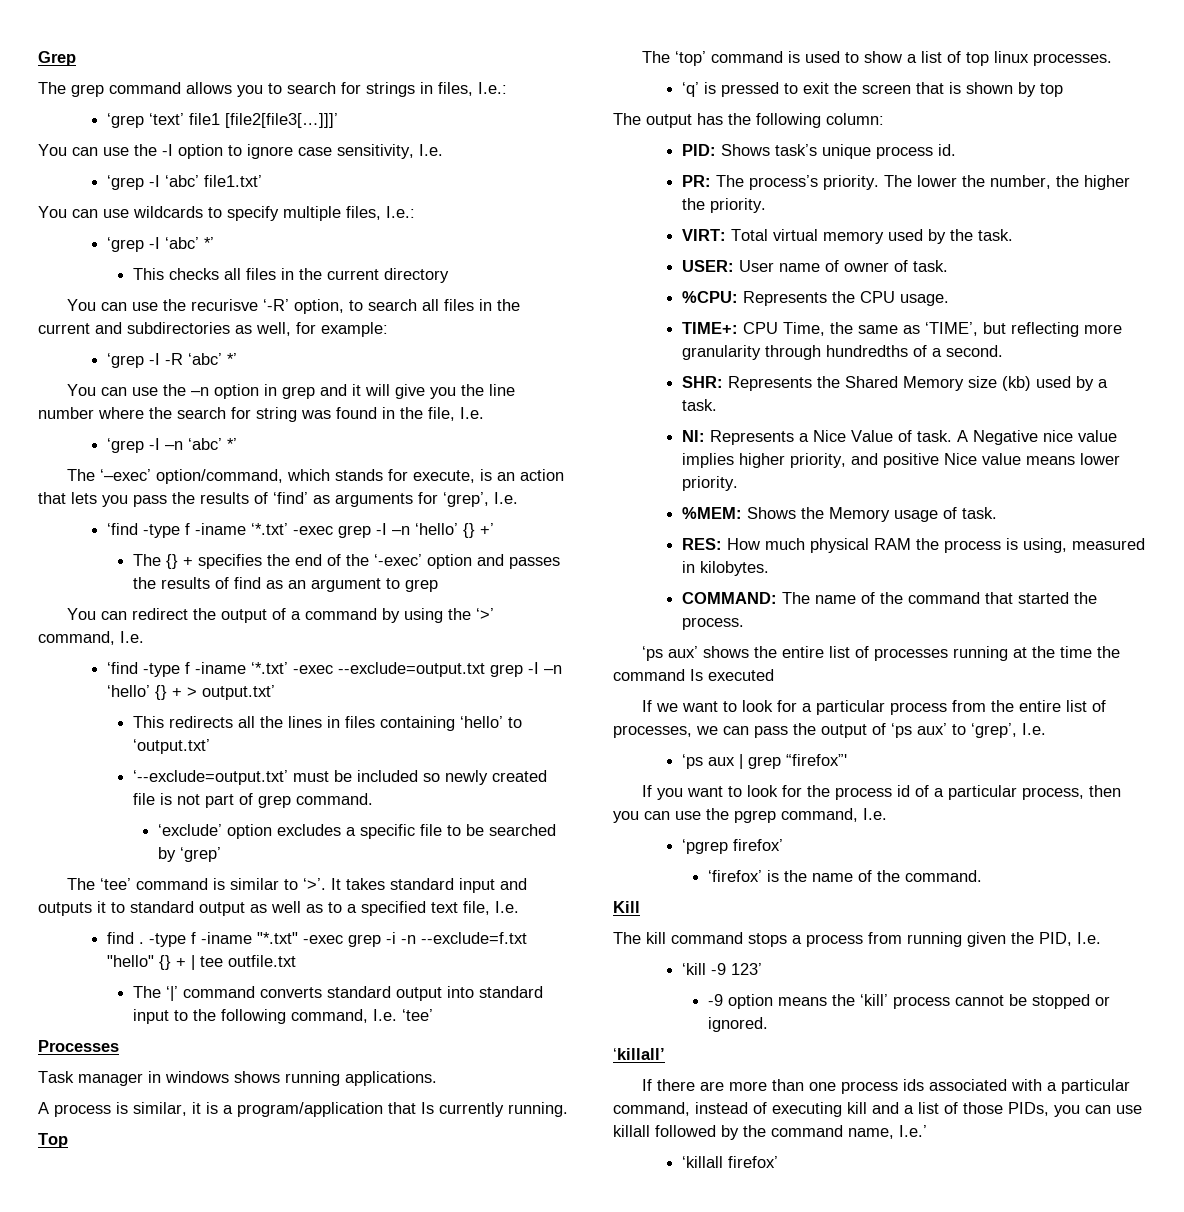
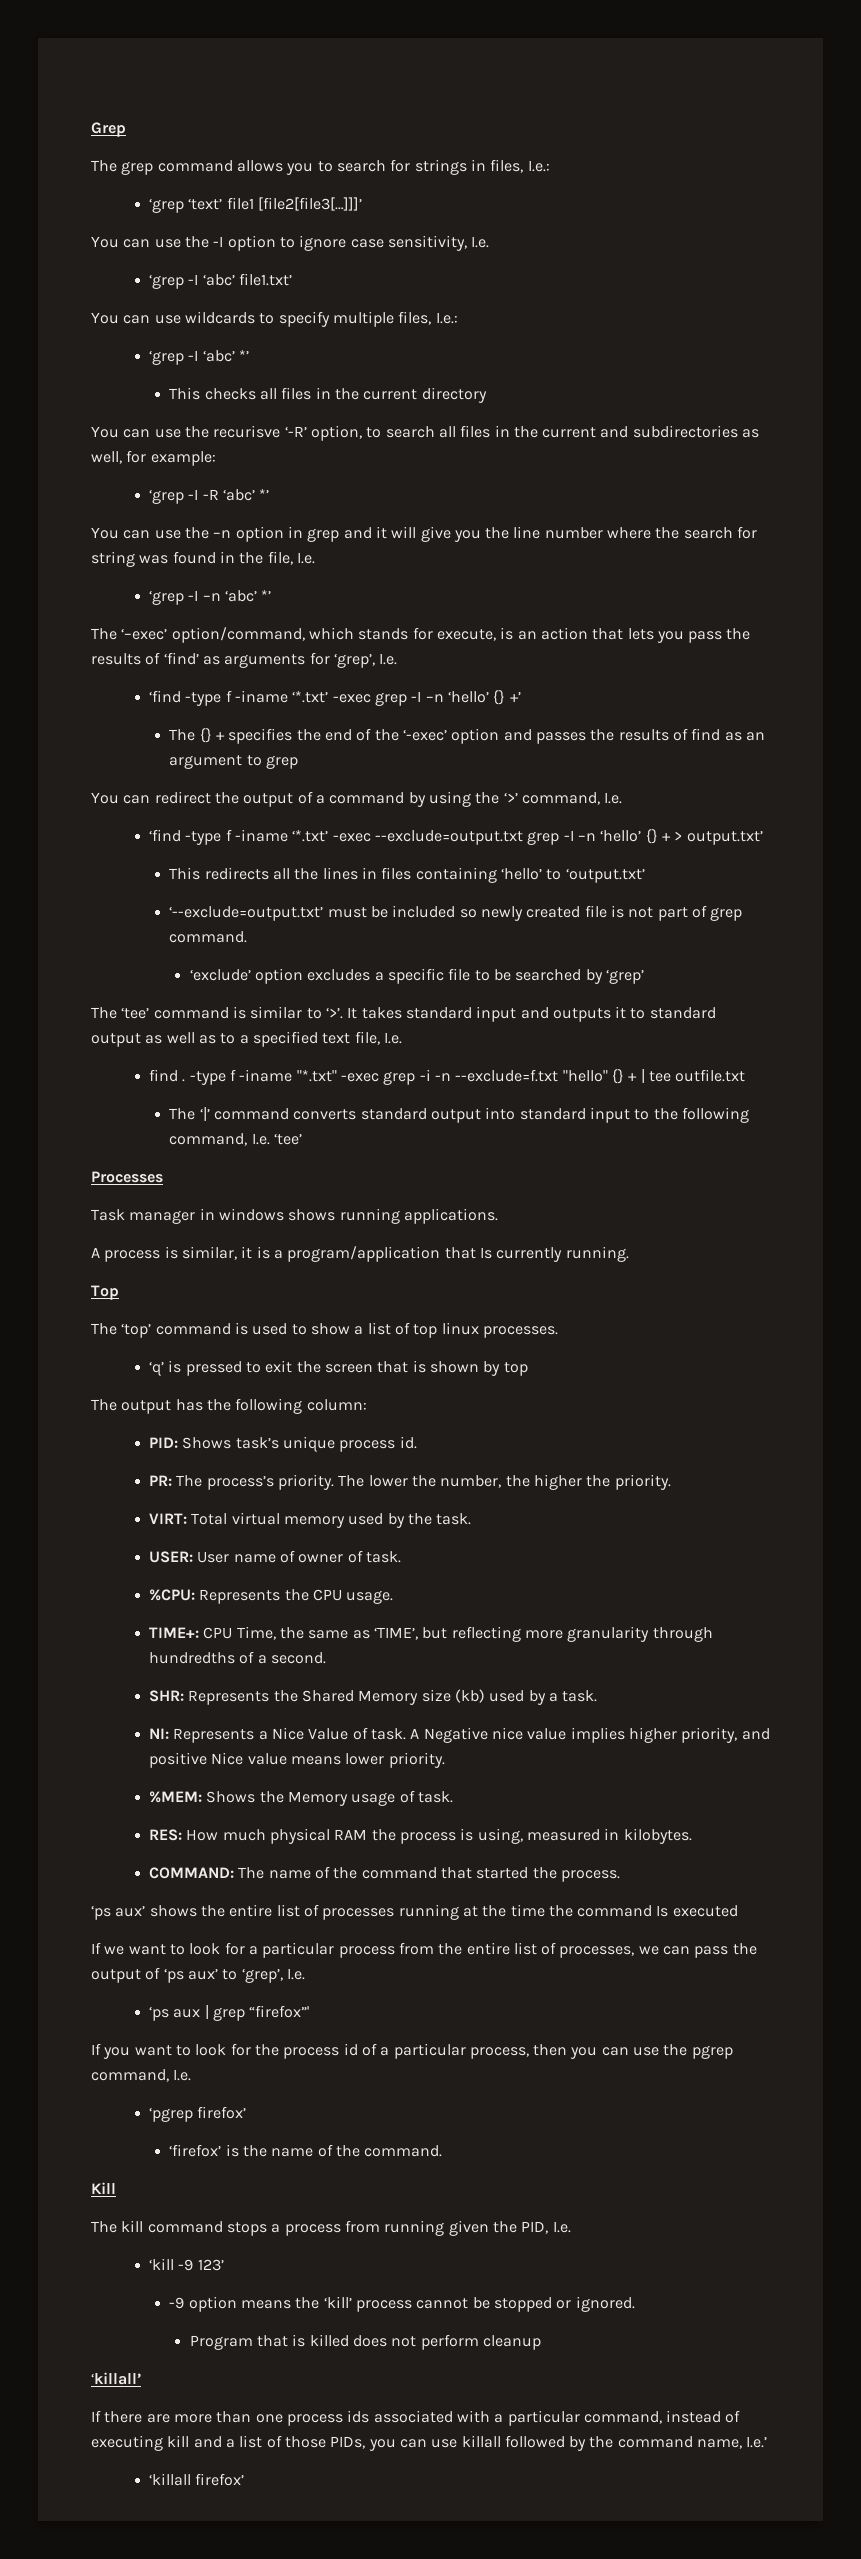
+ Program that is killed does not perform cleanup

